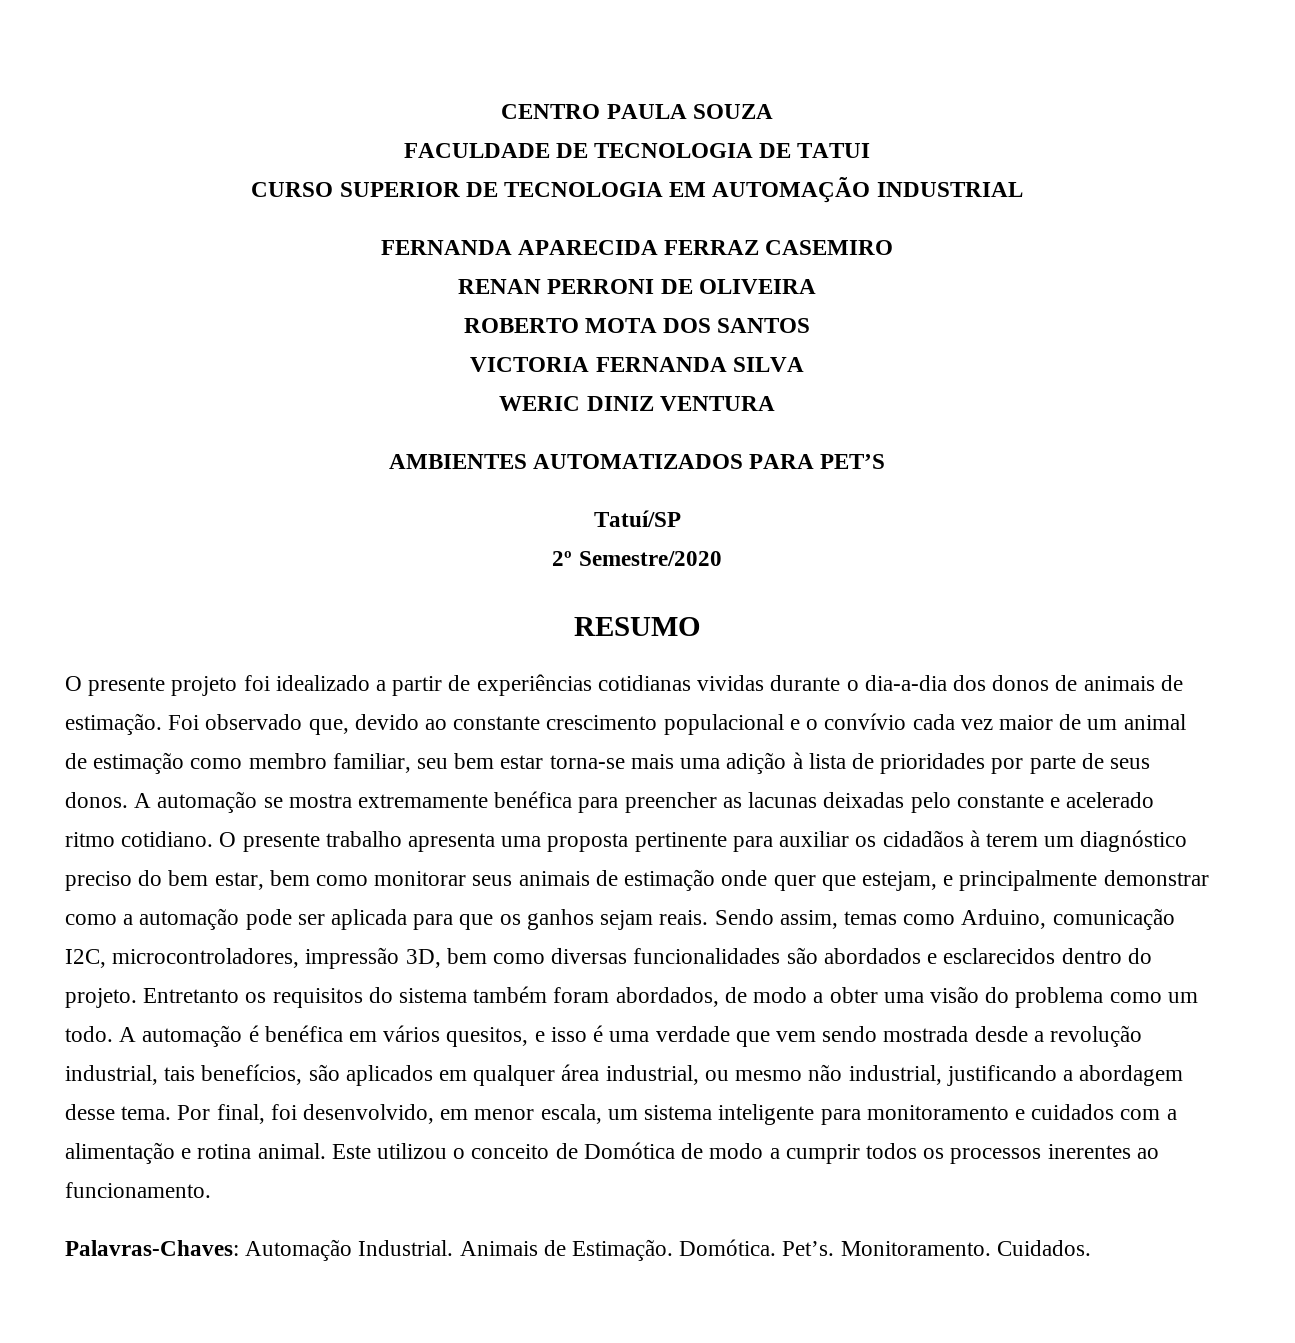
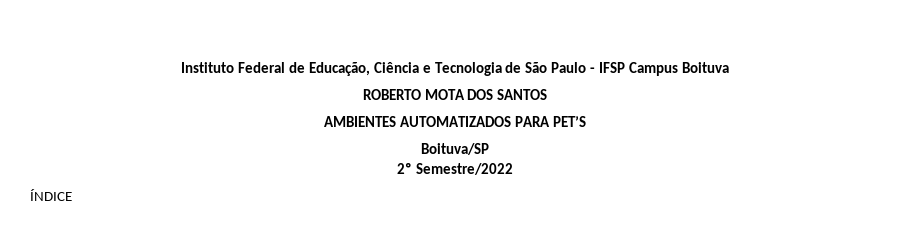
- CENTRO PAULA SOUZA
- FACULDADE DE TECNOLOGIA DE TATUI
- CURSO SUPERIOR DE TECNOLOGIA EM AUTOMAÇÃO INDUSTRIAL
- FERNANDA APARECIDA FERRAZ CASEMIRO
- RENAN PERRONI DE OLIVEIRA
+ Instituto Federal de Educação, Ciência e Tecnologia de São Paulo - IFSP Campus Boituva
  ROBERTO MOTA DOS SANTOS
- VICTORIA FERNANDA SILVA
- WERIC DINIZ VENTURA
- Tatuí/SP
+ Boituva/SP
- 2º Semestre/2020
- RESUMO
- O presente projeto foi idealizado a partir de experiências cotidianas vividas durante o dia-a-dia dos donos de animais de estimação. Foi observado que, devido ao constante crescimento populacional e o convívio cada vez maior de um animal de estimação como membro familiar, seu bem estar torna-se mais uma adição à lista de prioridades por parte de seus donos. A automação se mostra extremamente benéfica para preencher as lacunas deixadas pelo constante e acelerado ritmo cotidiano. O presente trabalho apresenta uma proposta pertinente para auxiliar os cidadãos à terem um diagnóstico preciso do bem estar, bem como monitorar seus animais de estimação onde quer que estejam, e principalmente demonstrar como a automação pode ser aplicada para que os ganhos sejam reais. Sendo assim, temas como Arduino, comunicação I2C, microcontroladores, impressão 3D, bem como diversas funcionalidades são abordados e esclarecidos dentro do projeto. Entretanto os requisitos do sistema também foram abordados, de modo a obter uma visão do problema como um todo. A automação é benéfica em vários quesitos, e isso é uma verdade que vem sendo mostrada desde a revolução industrial, tais benefícios, são aplicados em qualquer área industrial, ou mesmo não industrial, justificando a abordagem desse tema. Por final, foi desenvolvido, em menor escala, um sistema inteligente para monitoramento e cuidados com a alimentação e rotina animal. Este utilizou o conceito de Domótica de modo a cumprir todos os processos inerentes ao funcionamento.
- Palavras-Chaves: Automação Industrial. Animais de Estimação. Domótica. Pet’s. Monitoramento. Cuidados.
+ 2º Semestre/2022
+ ÍNDICE

